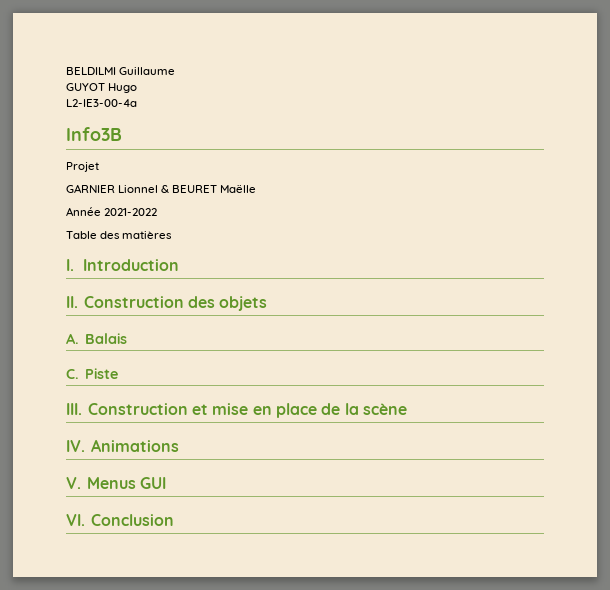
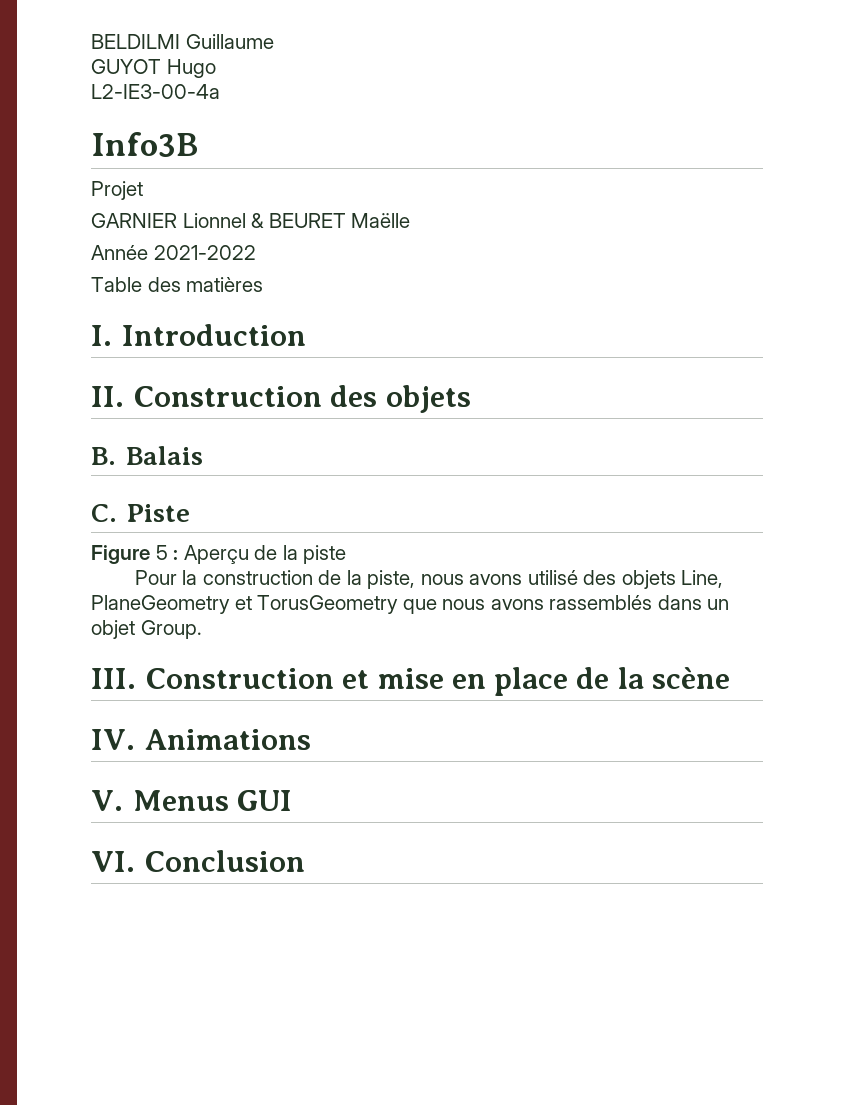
- A. Balais
+ B. Balais
+ Figure 5 : Aperçu de la piste
+ Pour la construction de la piste, nous avons utilisé des objets Line, PlaneGeometry et TorusGeometry que nous avons rassemblés dans un objet Group.

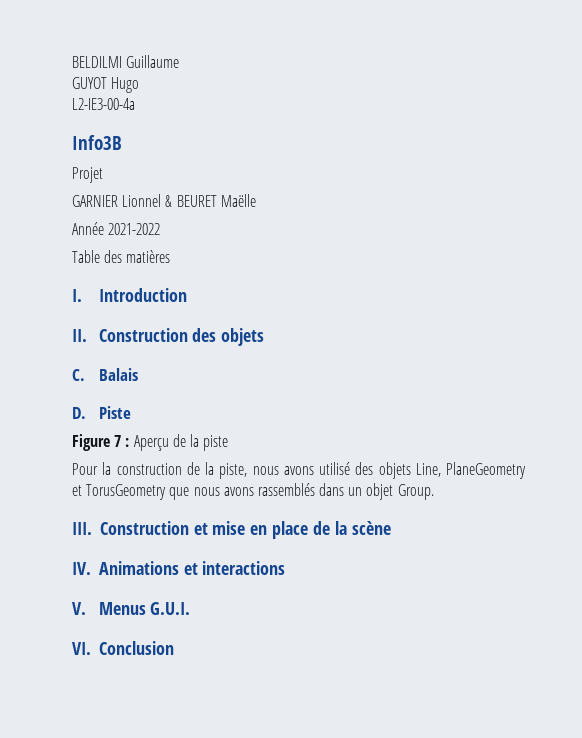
- B. Balais
+ C. Balais
- C. Piste
+ D. Piste
- Figure 5 : Aperçu de la piste
+ Figure 7 : Aperçu de la piste
- IV. Animations
+ IV. Animations et interactions
- V. Menus GUI
+ V. Menus G.U.I.

